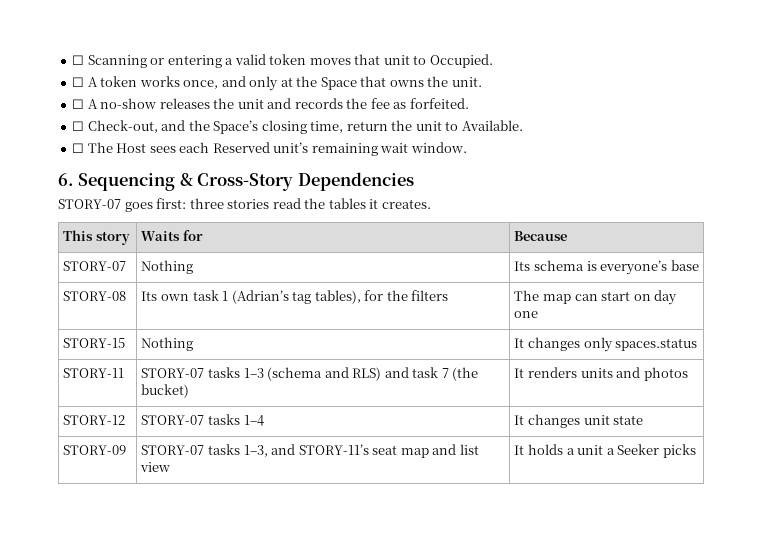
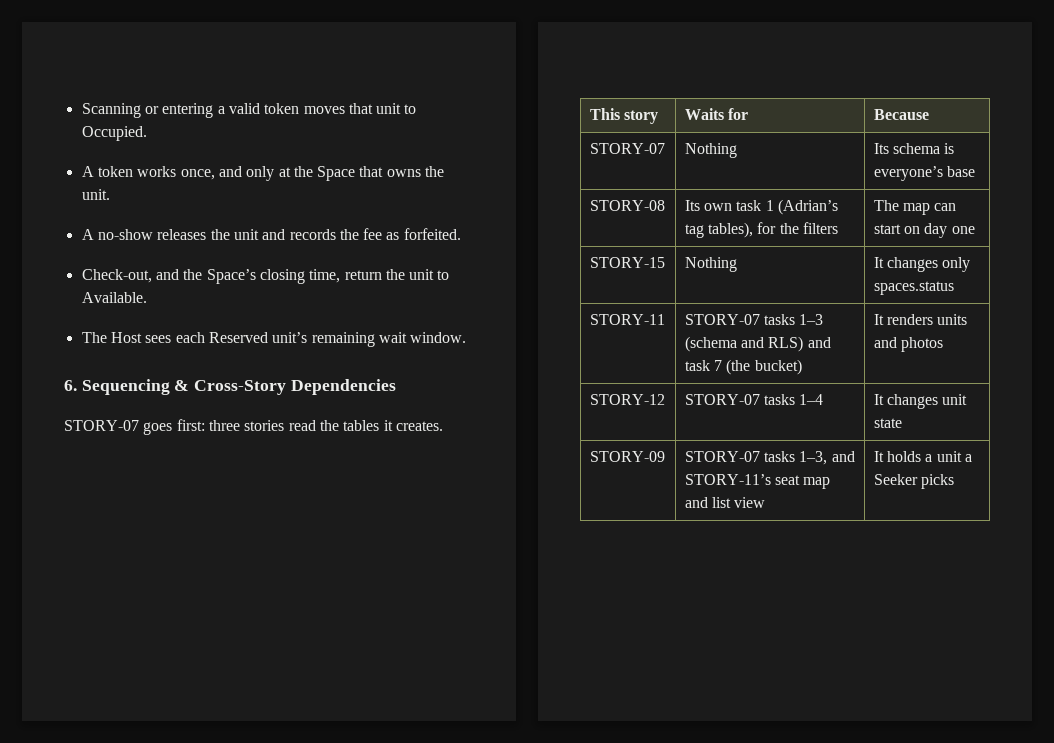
- ☐ Scanning or entering a valid token moves that unit to Occupied.
+ Scanning or entering a valid token moves that unit to Occupied.
- ☐ A token works once, and only at the Space that owns the unit.
+ A token works once, and only at the Space that owns the unit.
- ☐ A no-show releases the unit and records the fee as forfeited.
+ A no-show releases the unit and records the fee as forfeited.
- ☐ Check-out, and the Space’s closing time, return the unit to Available.
+ Check-out, and the Space’s closing time, return the unit to Available.
- ☐ The Host sees each Reserved unit’s remaining wait window.
+ The Host sees each Reserved unit’s remaining wait window.

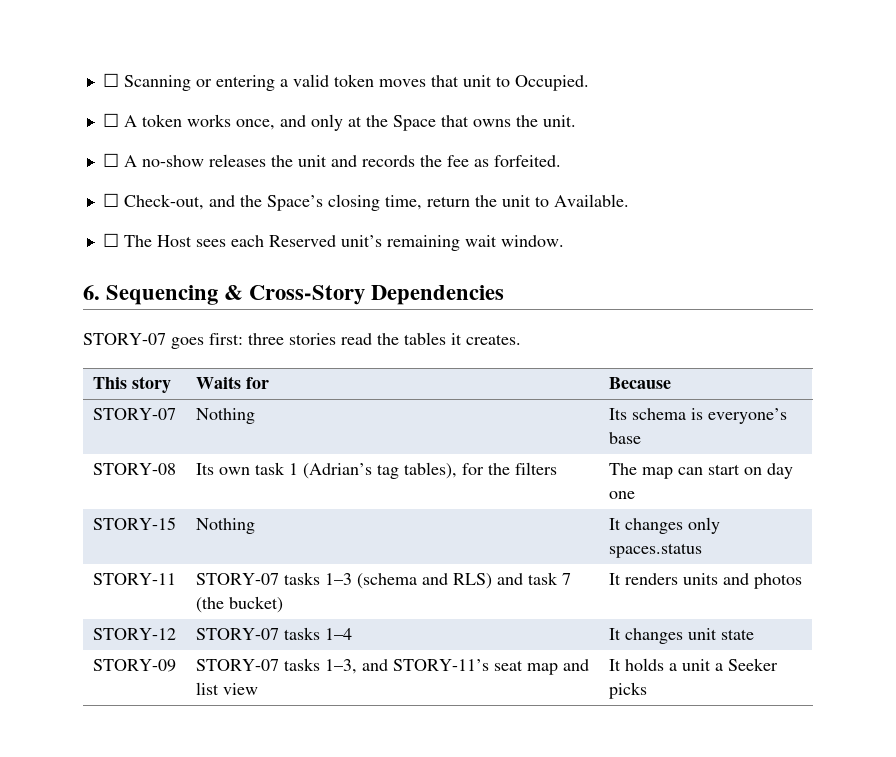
- Scanning or entering a valid token moves that unit to Occupied.
+ ☐ Scanning or entering a valid token moves that unit to Occupied.
- A token works once, and only at the Space that owns the unit.
+ ☐ A token works once, and only at the Space that owns the unit.
- A no-show releases the unit and records the fee as forfeited.
+ ☐ A no-show releases the unit and records the fee as forfeited.
- Check-out, and the Space’s closing time, return the unit to Available.
+ ☐ Check-out, and the Space’s closing time, return the unit to Available.
- The Host sees each Reserved unit’s remaining wait window.
+ ☐ The Host sees each Reserved unit’s remaining wait window.

